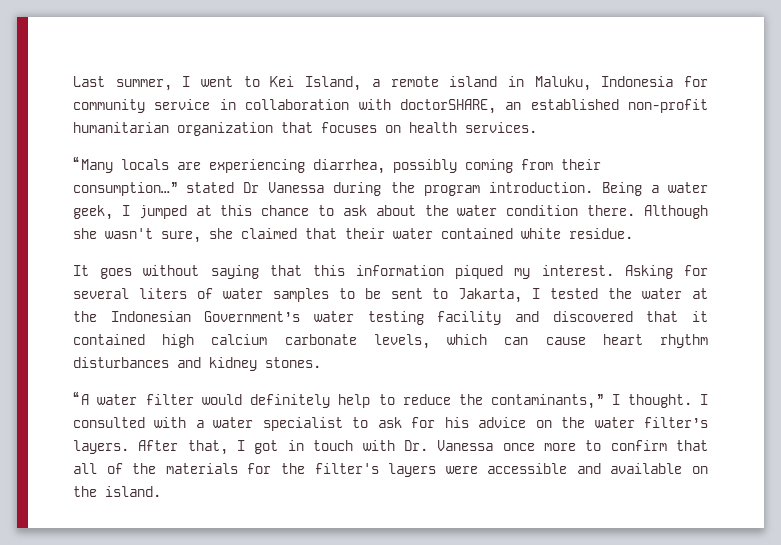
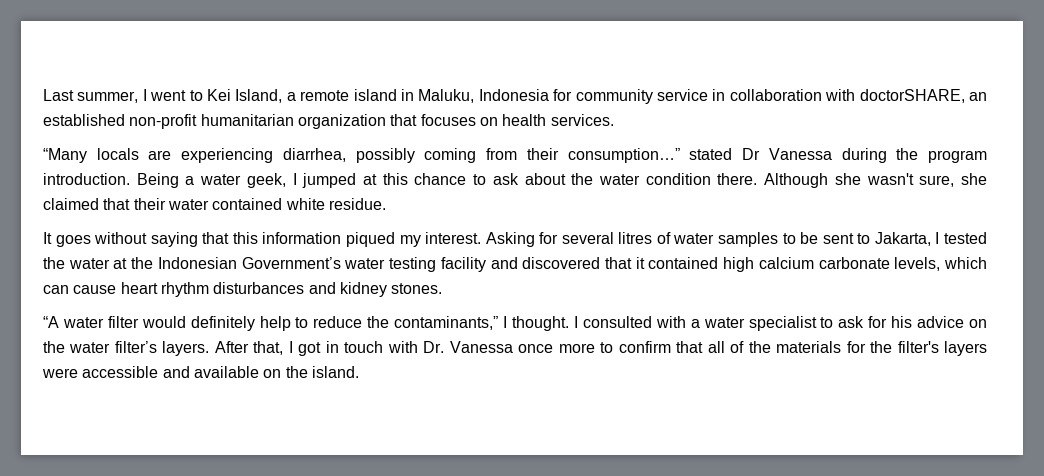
- Asking for several liters of water samples to be sent to Jakarta, I tested the water at the Indonesian Government’s water testing facility and discovered that it contained high calcium carbonate levels, which can cause heart rhythm disturbances and kidney stones.
+ Asking for several litres of water samples to be sent to Jakarta, I tested the water at the Indonesian Government’s water testing facility and discovered that it contained high calcium carbonate levels, which can cause heart rhythm disturbances and kidney stones.

